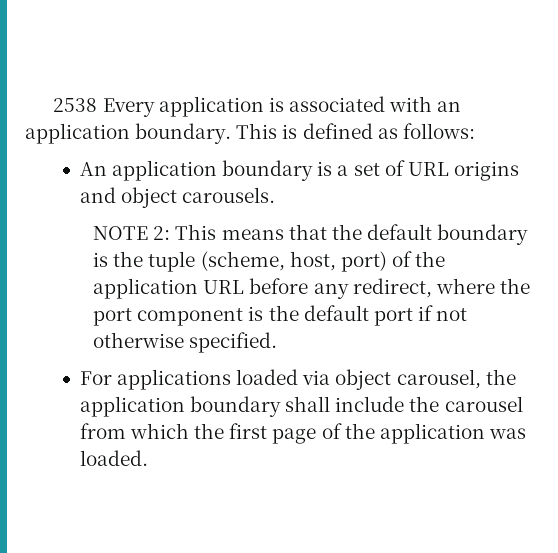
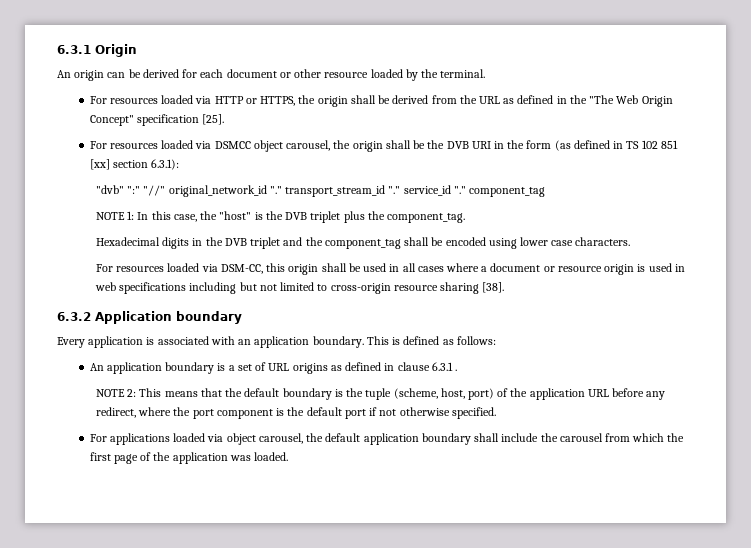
- 2538 Every application is associated with an application boundary.
+ 6.3.1 Origin
+ An origin can be derived for each document or other resource loaded by the terminal.
+ For resources loaded via HTTP or HTTPS, the origin shall be derived from the URL as defined in the "The Web Origin Concept" specification [25].
+ For resources loaded via DSMCC object carousel, the origin shall be the DVB URI in the form (as defined in TS 102 851 [xx] section 6.3.1):
+ "dvb" ":" "//" original_network_id "." transport_stream_id "." service_id "." component_tag
+ NOTE 1: In this case, the "host" is the DVB triplet plus the component_tag.
+ Hexadecimal digits in the DVB triplet and the component_tag shall be encoded using lower case characters.
+ For resources loaded via DSM-CC, this origin shall be used in all cases where a document or resource origin is used in web specifications including but not limited to cross-origin resource sharing [38].
+ 6.3.2 Application boundary
+ Every application is associated with an application boundary.
- An application boundary is a set of URL origins and object carousels.
+ An application boundary is a set of URL origins as defined in clause 6.3.1 .
- For applications loaded via object carousel, the application boundary shall include the carousel from which the first page of the application was loaded.
+ For applications loaded via object carousel, the default application boundary shall include the carousel from which the first page of the application was loaded.

